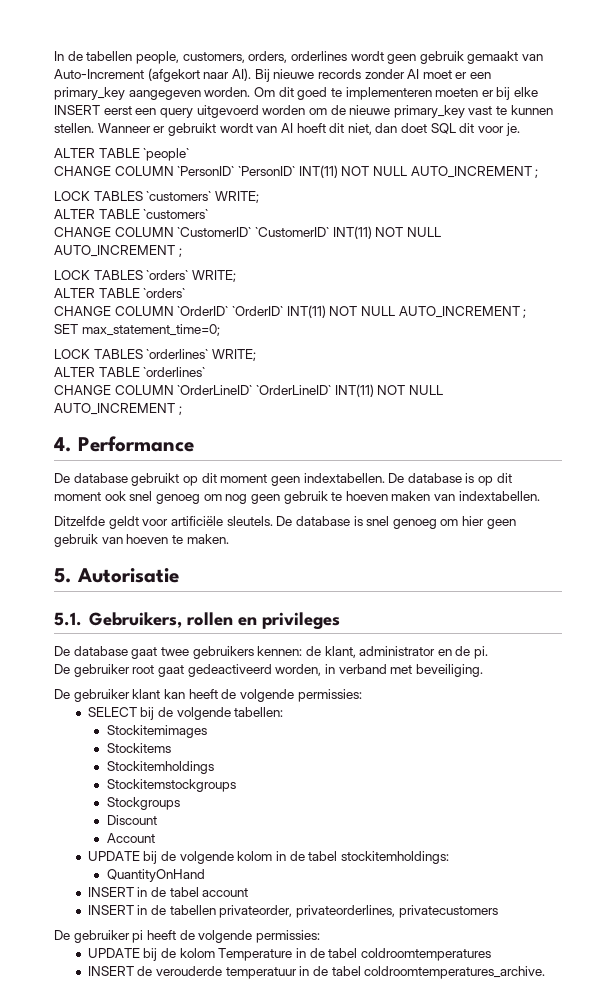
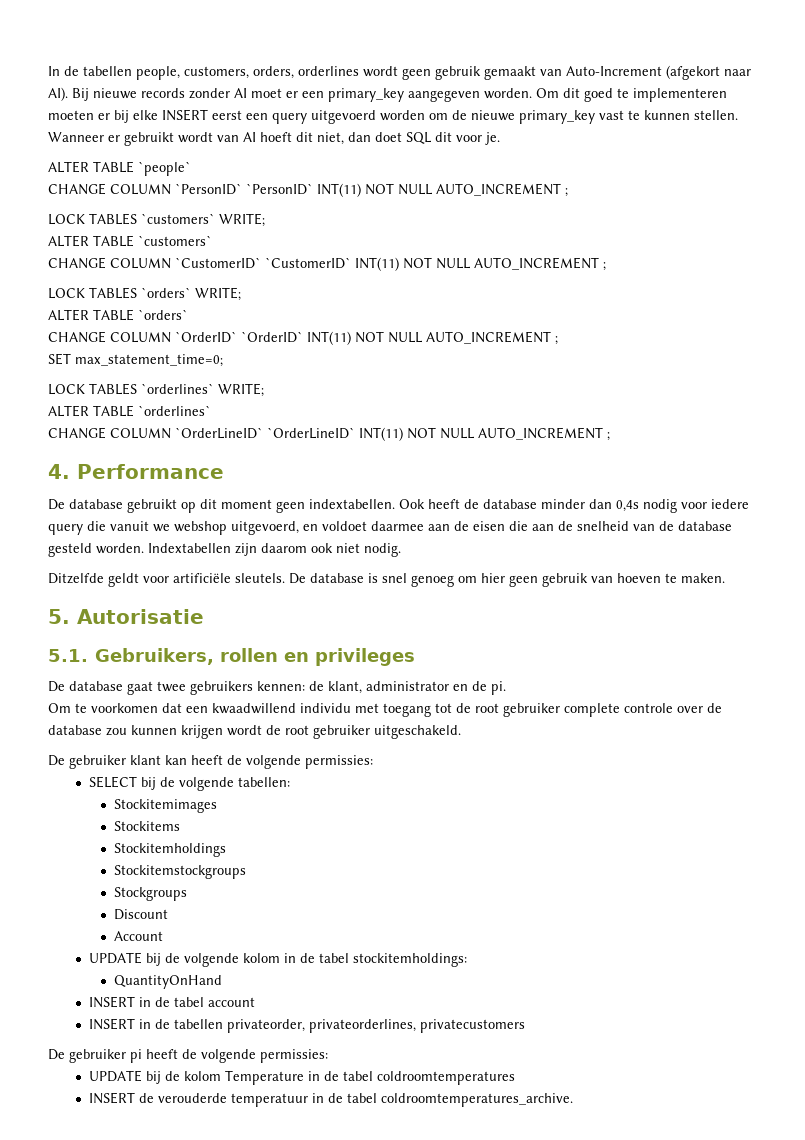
- De database is op dit moment ook snel genoeg om nog geen gebruik te hoeven maken van indextabellen.
+ Ook heeft de database minder dan 0,4s nodig voor iedere query die vanuit we webshop uitgevoerd, en voldoet daarmee aan de eisen die aan de snelheid van de database gesteld worden. Indextabellen zijn daarom ook niet nodig.
- De gebruiker root gaat gedeactiveerd worden, in verband met beveiliging.
+ Om te voorkomen dat een kwaadwillend individu met toegang tot de root gebruiker complete controle over de database zou kunnen krijgen wordt de root gebruiker uitgeschakeld.

